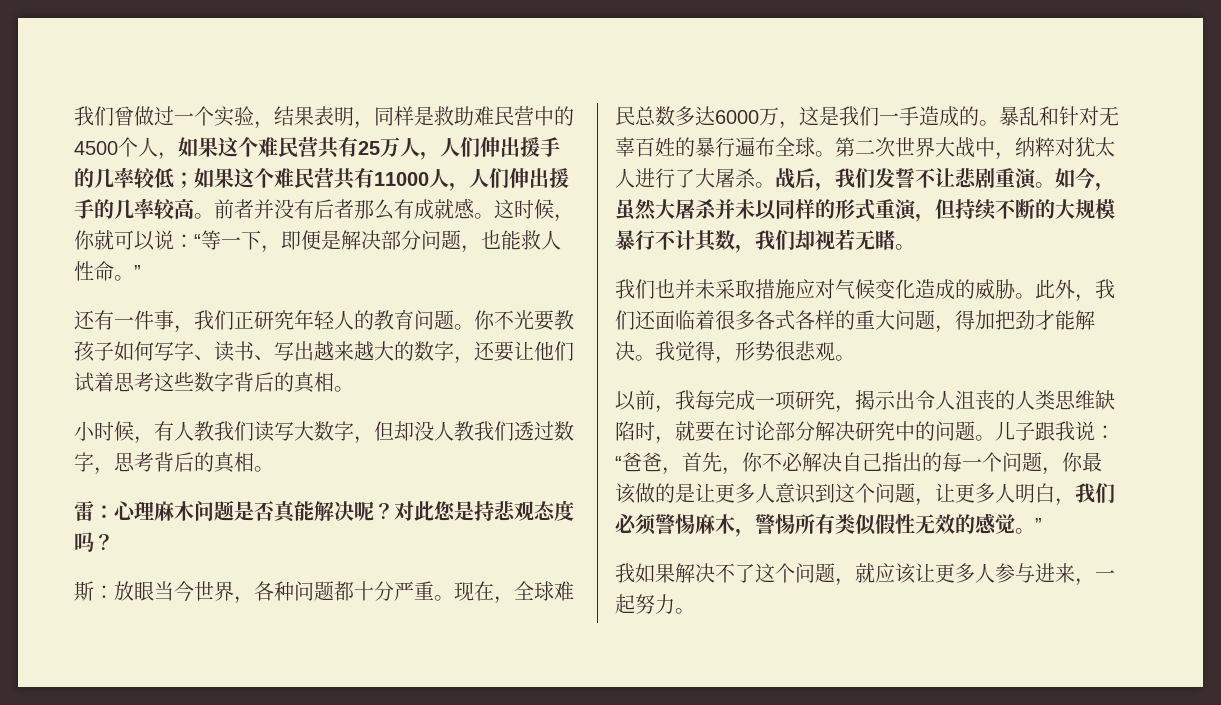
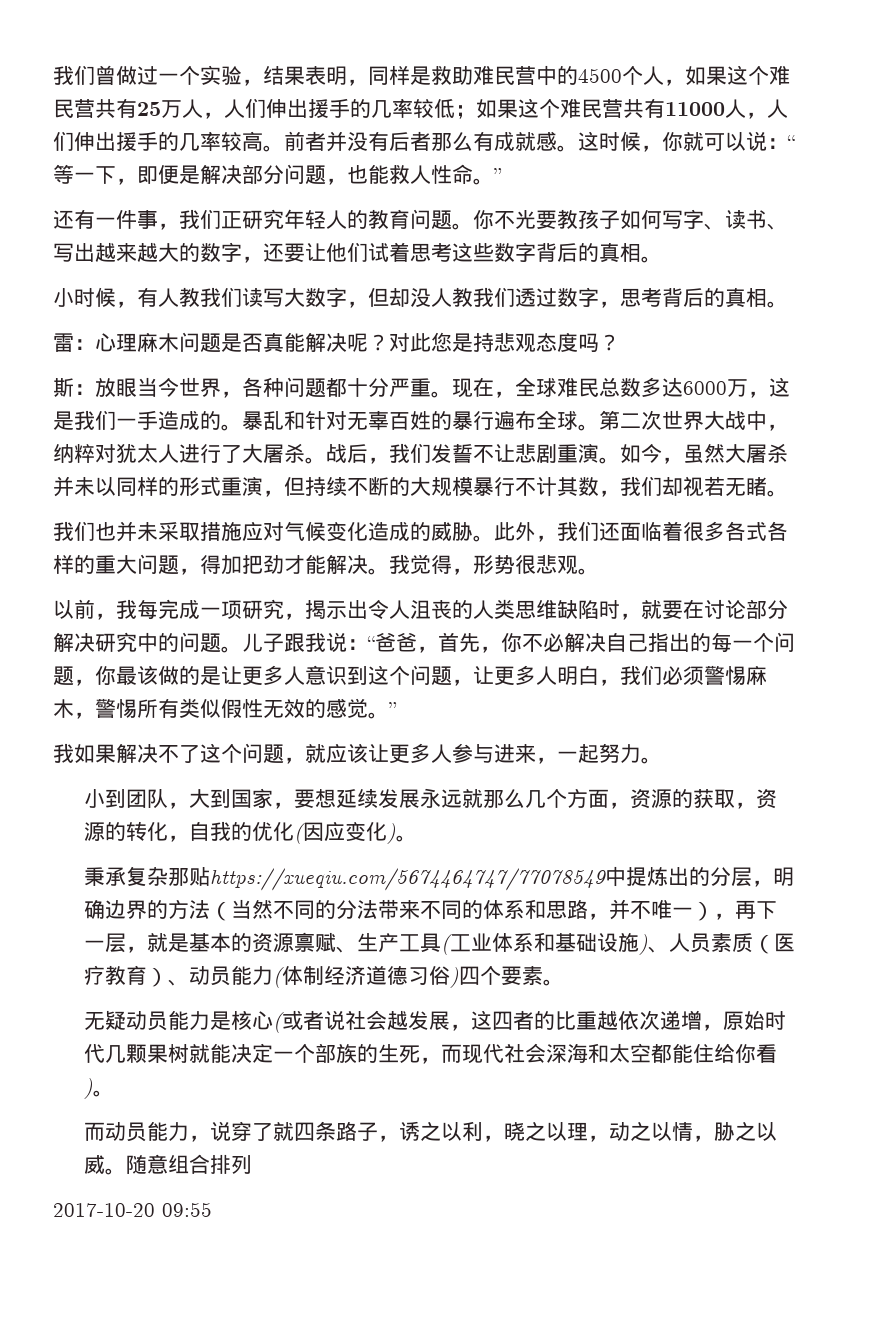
+ 小到团队，大到国家，要想延续发展永远就那么几个方面，资源的获取，资源的转化，自我的优化(因应变化)。
+ 秉承复杂那贴https://xueqiu.com/5674464747/77078549中提炼出的分层，明确边界的方法（当然不同的分法带来不同的体系和思路，并不唯一），再下一层，就是基本的资源禀赋、生产工具(工业体系和基础设施)、人员素质（医疗教育）、动员能力(体制经济道德习俗)四个要素。
+ 无疑动员能力是核心(或者说社会越发展，这四者的比重越依次递增，原始时代几颗果树就能决定一个部族的生死，而现代社会深海和太空都能住给你看)。
+ 而动员能力，说穿了就四条路子，诱之以利，晓之以理，动之以情，胁之以威。随意组合排列
+ 2017-10-20 09:55

